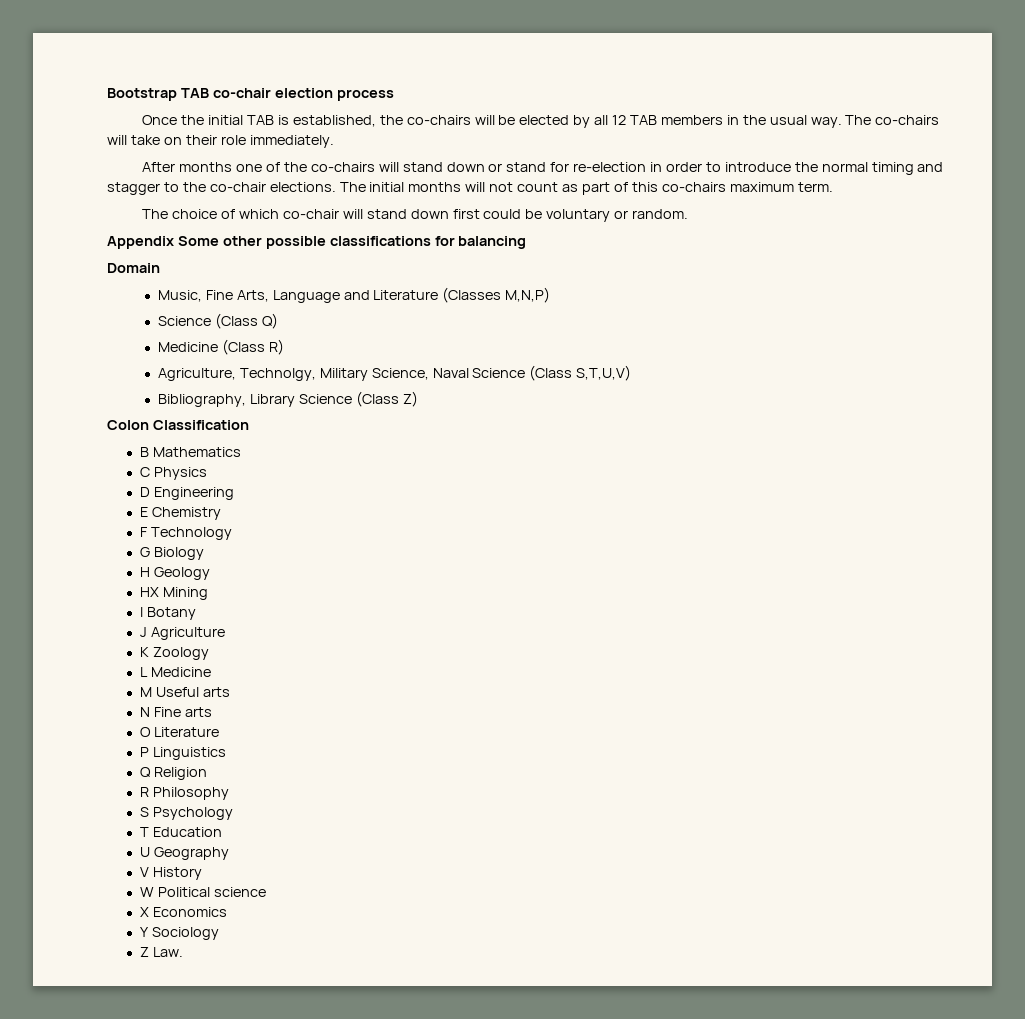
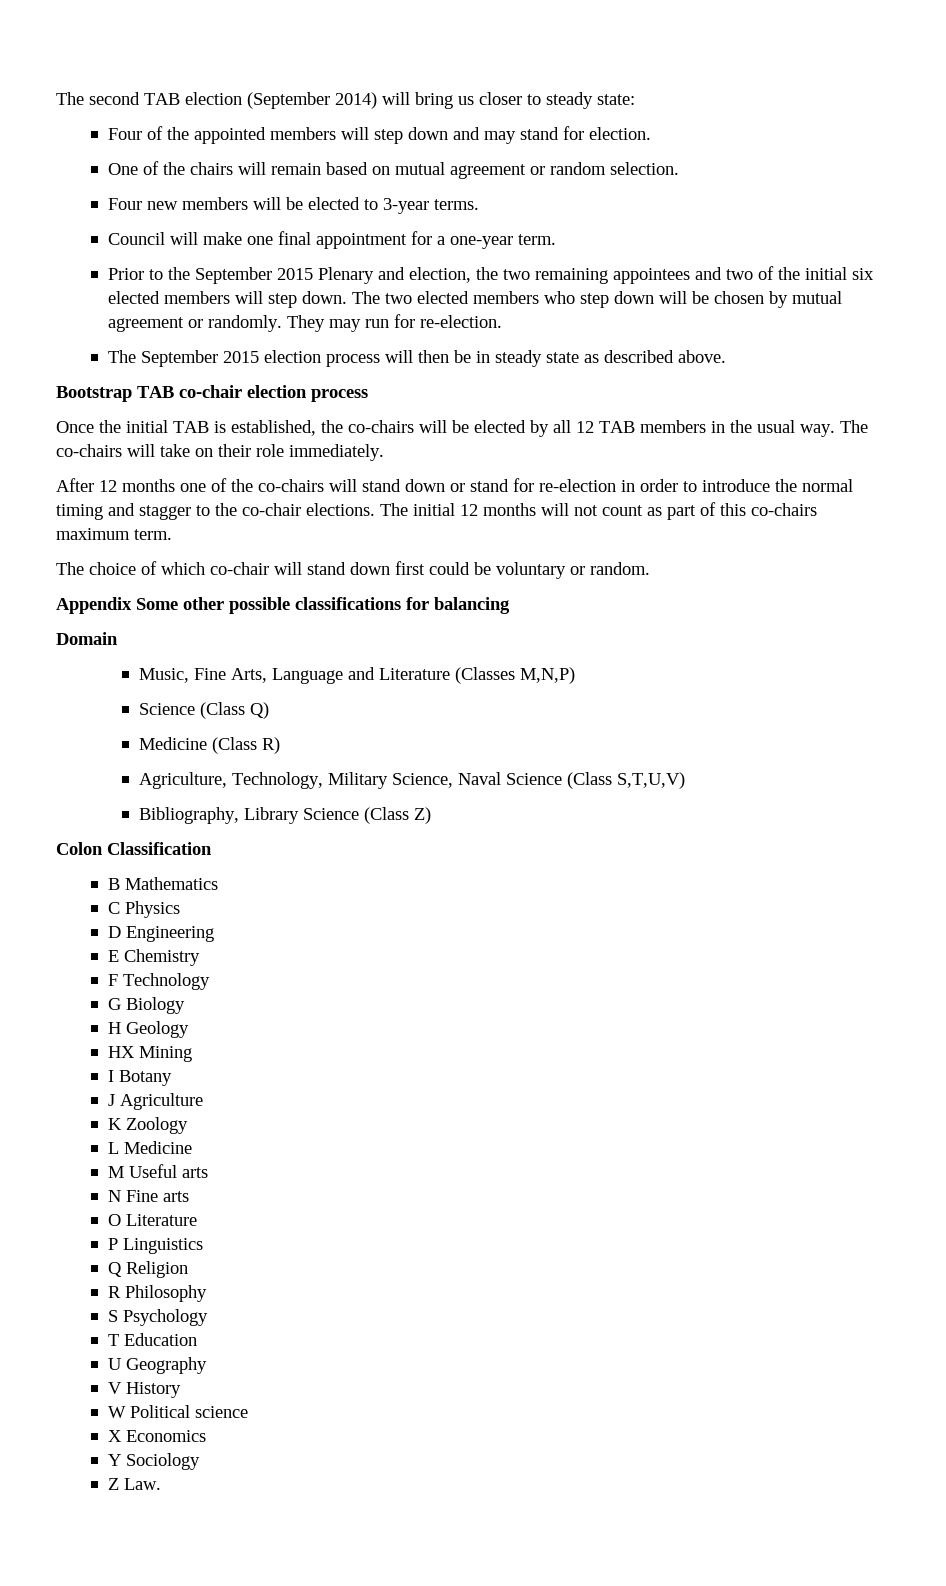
+ The second TAB election (September 2014) will bring us closer to steady state:
+ Four of the appointed members will step down and may stand for election.
+ One of the chairs will remain based on mutual agreement or random selection.
+ Four new members will be elected to 3-year terms.
+ Council will make one final appointment for a one-year term.
+ Prior to the September 2015 Plenary and election, the two remaining appointees and two of the initial six elected members will step down. The two elected members who step down will be chosen by mutual agreement or randomly. They may run for re-election.
+ The September 2015 election process will then be in steady state as described above.
- After months one of the co-chairs will stand down or stand for re-election in order to introduce the normal timing and stagger to the co-chair elections.
+ After 12 months one of the co-chairs will stand down or stand for re-election in order to introduce the normal timing and stagger to the co-chair elections.
- The initial months will not count as part of this co-chairs maximum term.
+ The initial 12 months will not count as part of this co-chairs maximum term.
- Agriculture, Technolgy, Military Science, Naval Science (Class S,T,U,V)
+ Agriculture, Technology, Military Science, Naval Science (Class S,T,U,V)

